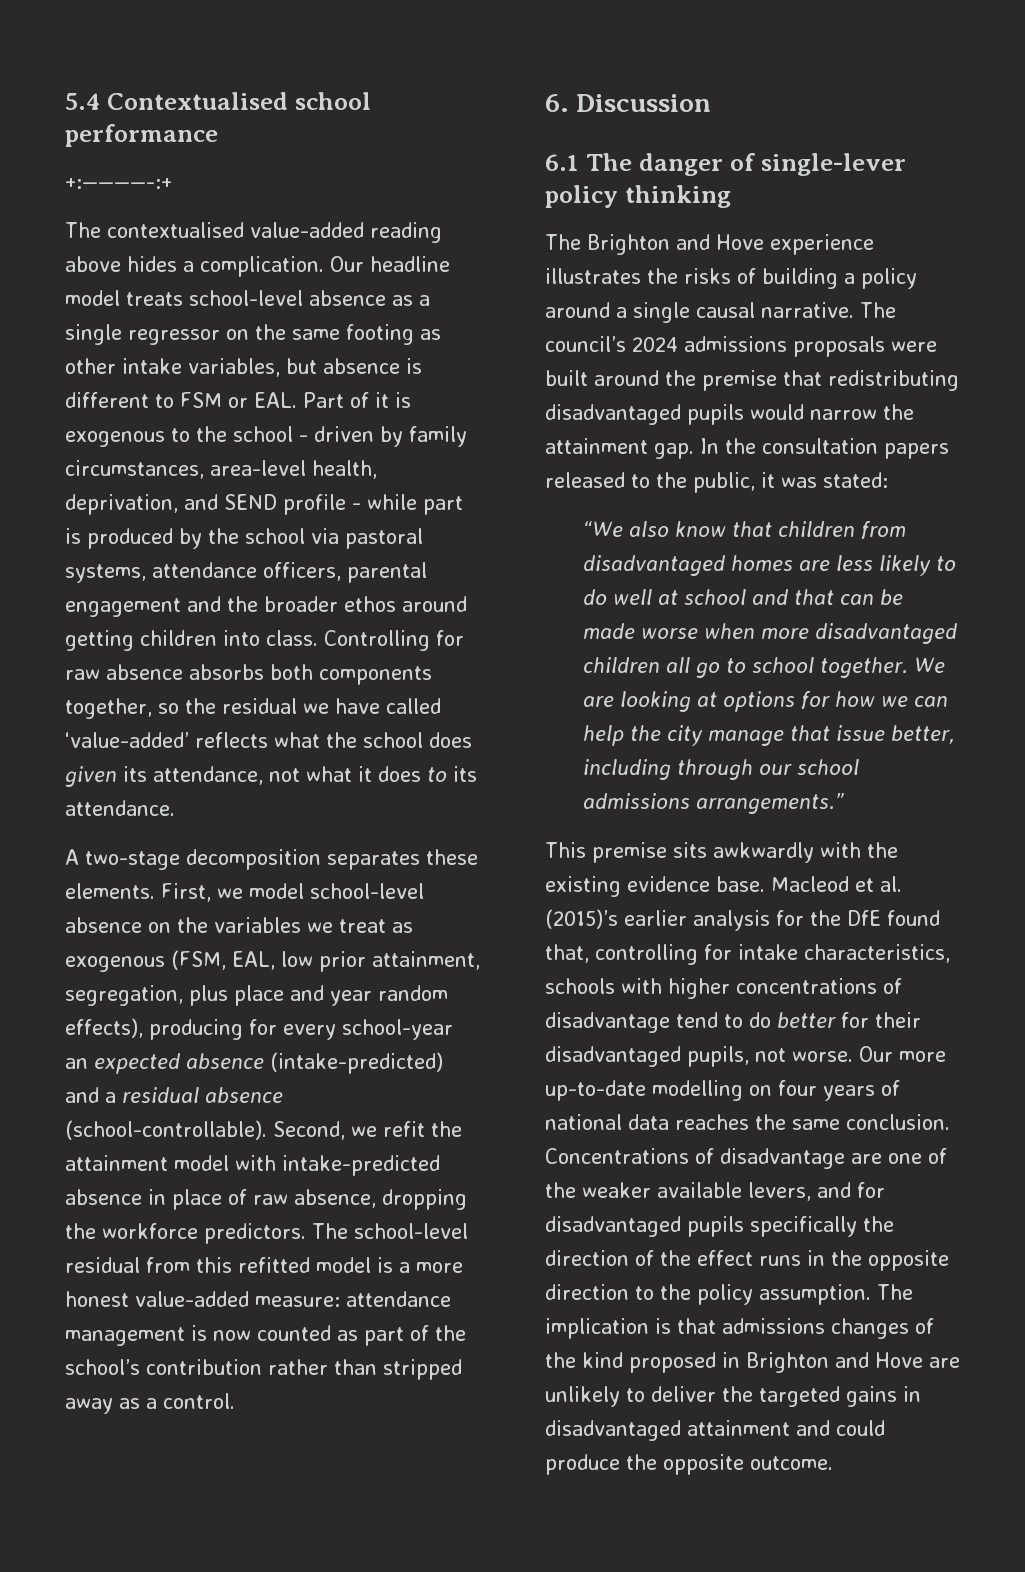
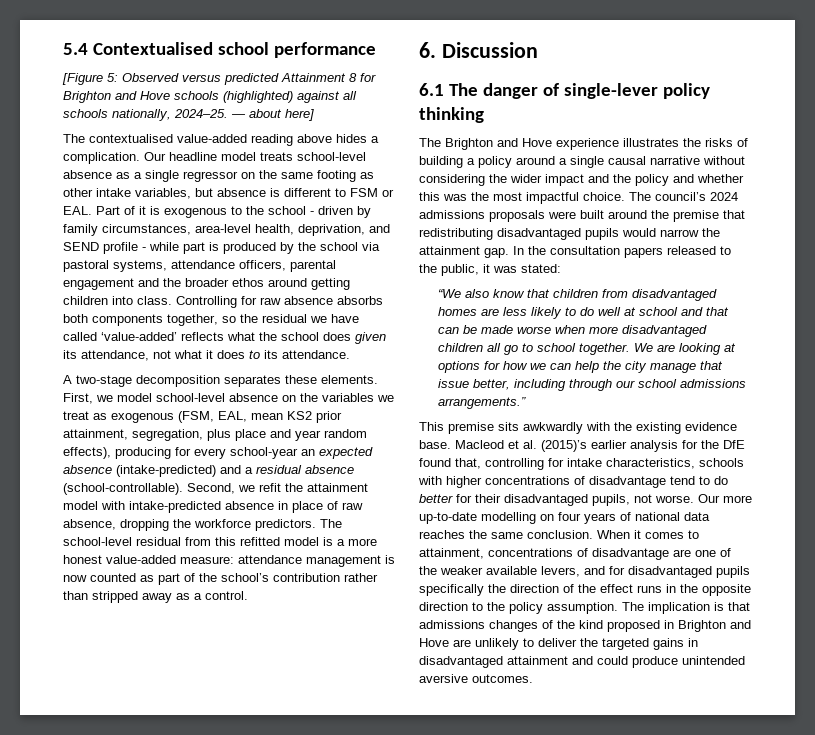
- +:————-:+
+ [Figure 5: Observed versus predicted Attainment 8 for Brighton and Hove schools (highlighted) against all schools nationally, 2024–25. — about here]
- First, we model school-level absence on the variables we treat as exogenous (FSM, EAL, low prior attainment, segregation, plus place and year random effects), producing for every school-year an expected absence (intake-predicted) and a residual absence (school-controllable).
+ First, we model school-level absence on the variables we treat as exogenous (FSM, EAL, mean KS2 prior attainment, segregation, plus place and year random effects), producing for every school-year an expected absence (intake-predicted) and a residual absence (school-controllable).
- The Brighton and Hove experience illustrates the risks of building a policy around a single causal narrative.
+ The Brighton and Hove experience illustrates the risks of building a policy around a single causal narrative without considering the wider impact and the policy and whether this was the most impactful choice.
- Concentrations of disadvantage are one of the weaker available levers, and for disadvantaged pupils specifically the direction of the effect runs in the opposite direction to the policy assumption.
+ When it comes to attainment, concentrations of disadvantage are one of the weaker available levers, and for disadvantaged pupils specifically the direction of the effect runs in the opposite direction to the policy assumption.
- The implication is that admissions changes of the kind proposed in Brighton and Hove are unlikely to deliver the targeted gains in disadvantaged attainment and could produce the opposite outcome.
+ The implication is that admissions changes of the kind proposed in Brighton and Hove are unlikely to deliver the targeted gains in disadvantaged attainment and could produce unintended aversive outcomes.

